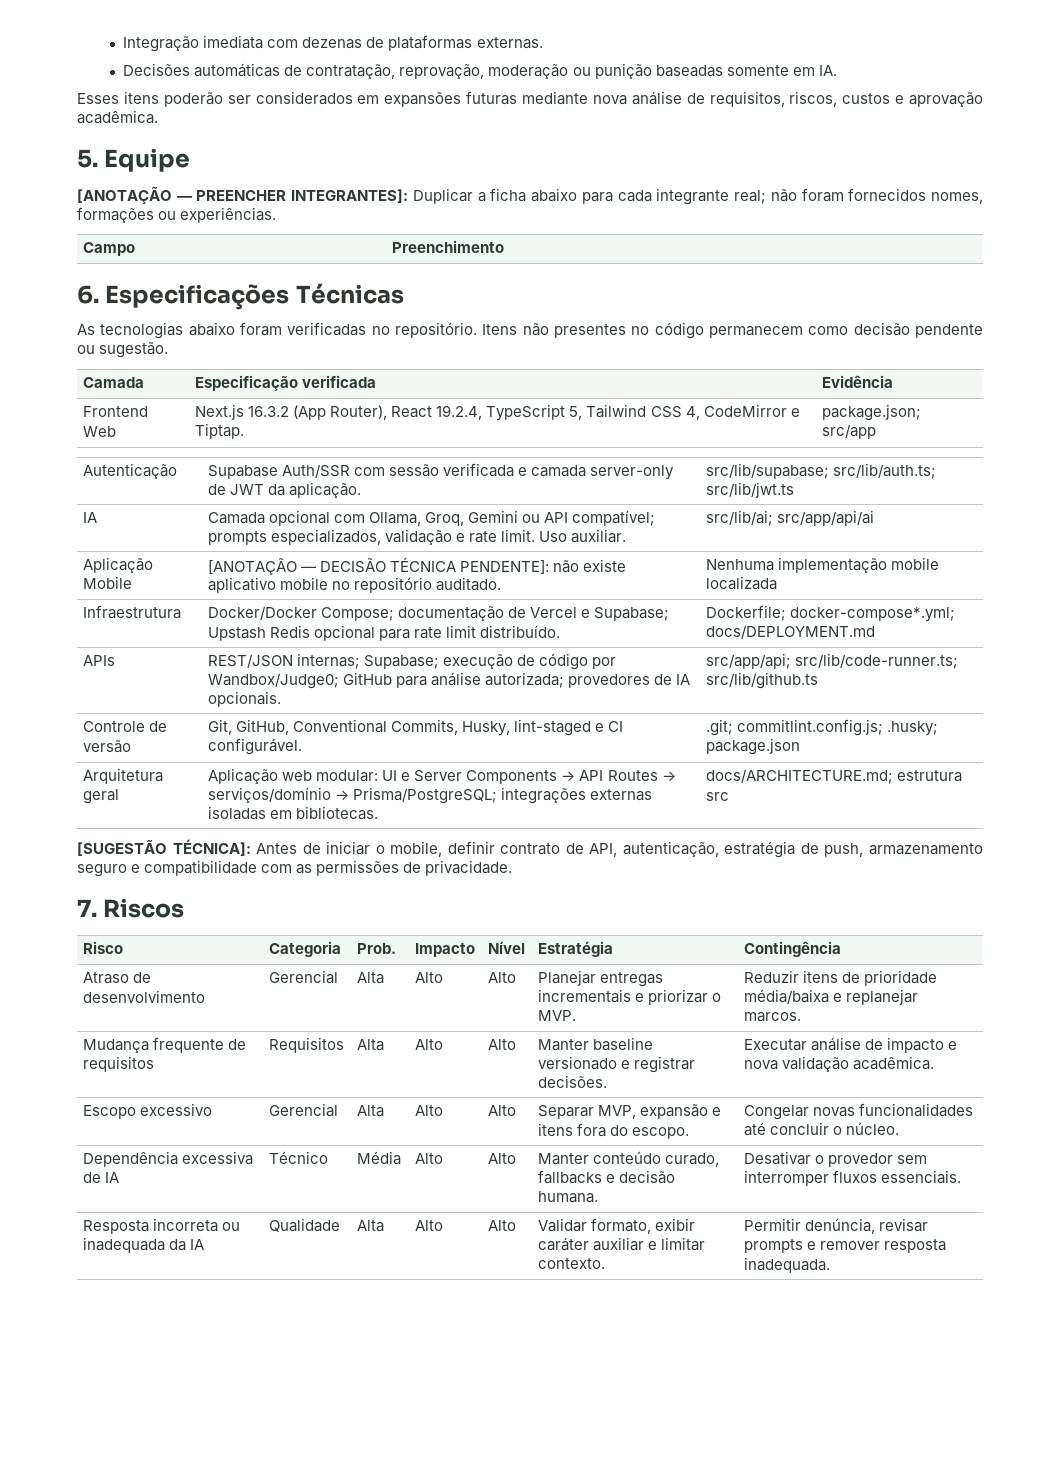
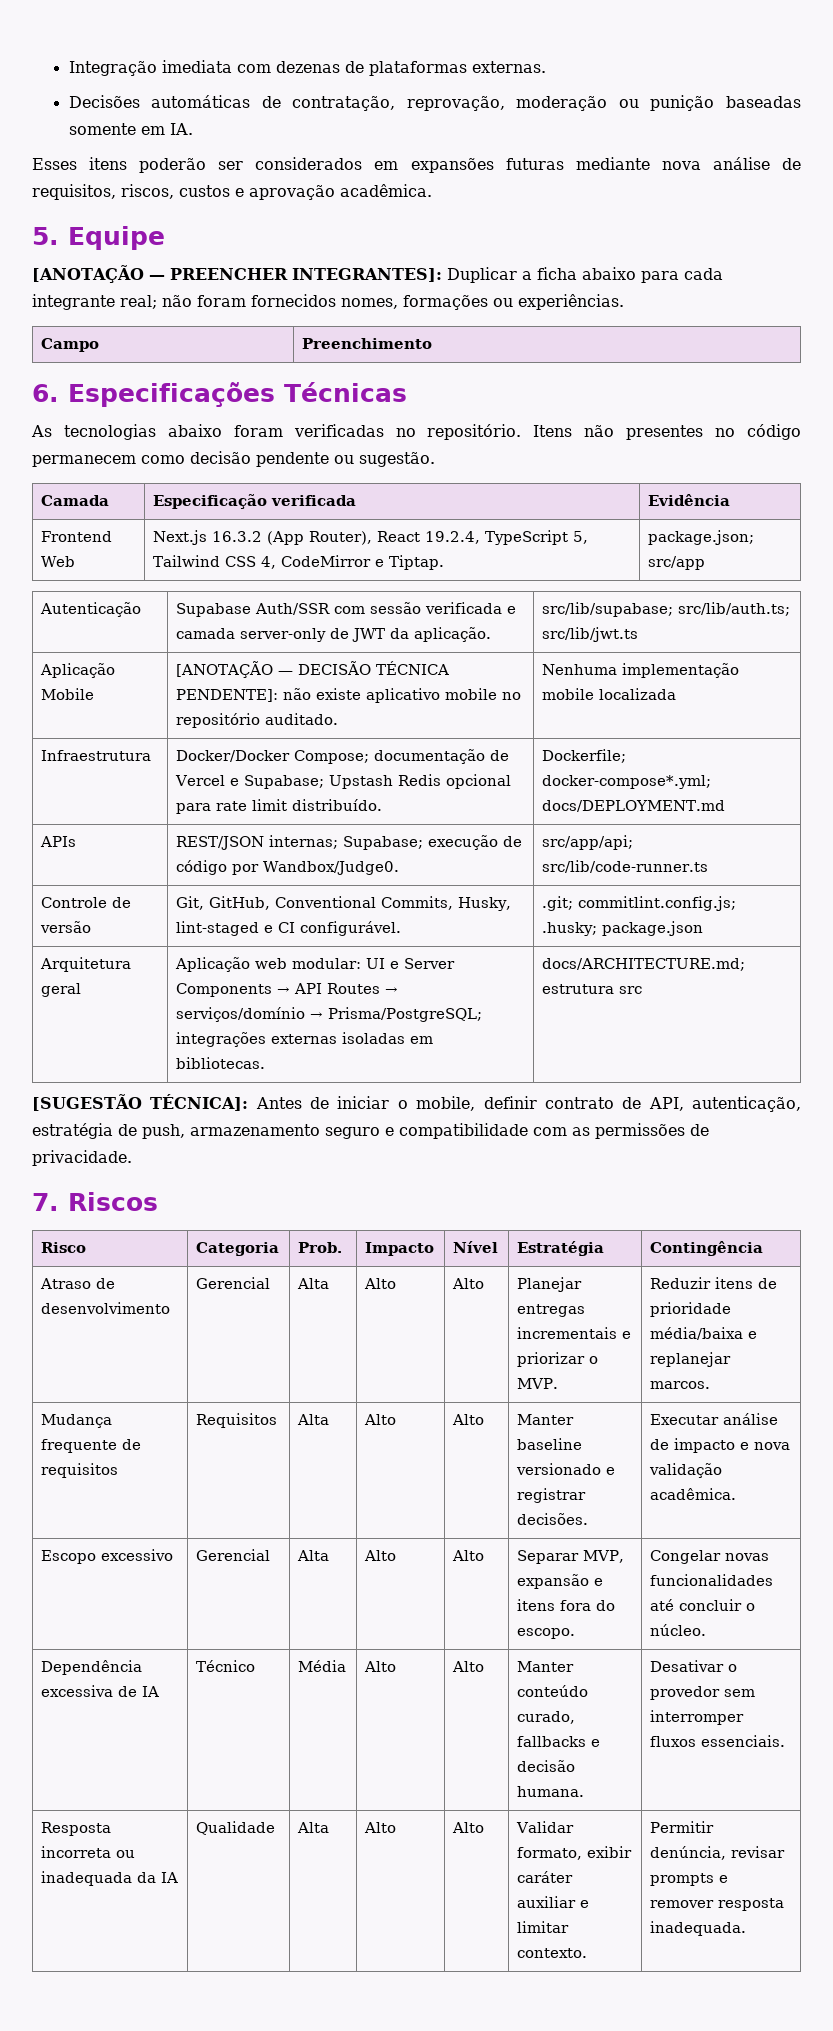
- IA | Camada opcional com Ollama, Groq, Gemini ou API compatível; prompts especializados, validação e rate limit. Uso auxiliar. | src/lib/ai; src/app/api/ai
- APIs | REST/JSON internas; Supabase; execução de código por Wandbox/Judge0; GitHub para análise autorizada; provedores de IA opcionais. | src/app/api; src/lib/code-runner.ts; src/lib/github.ts
+ APIs | REST/JSON internas; Supabase; execução de código por Wandbox/Judge0. | src/app/api; src/lib/code-runner.ts

